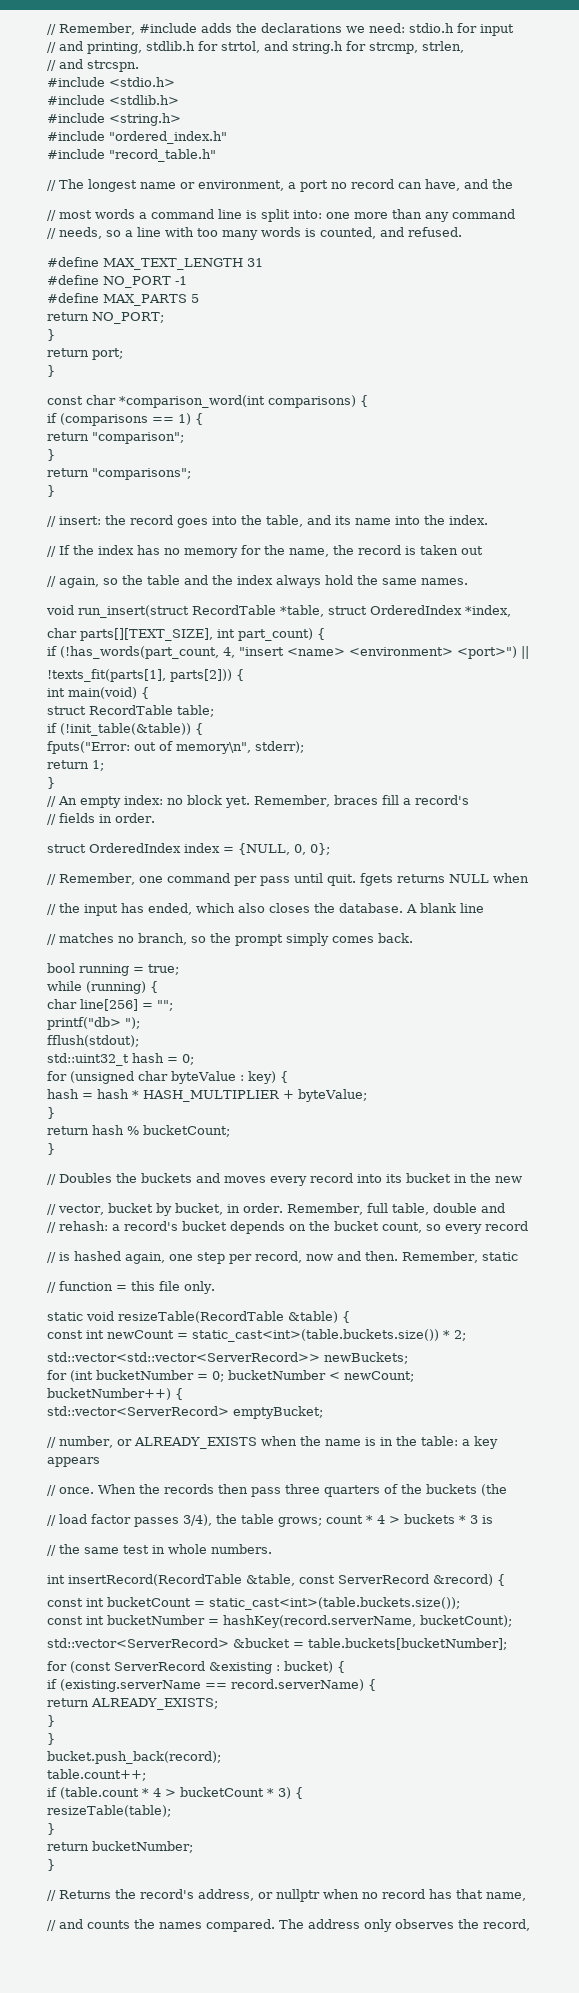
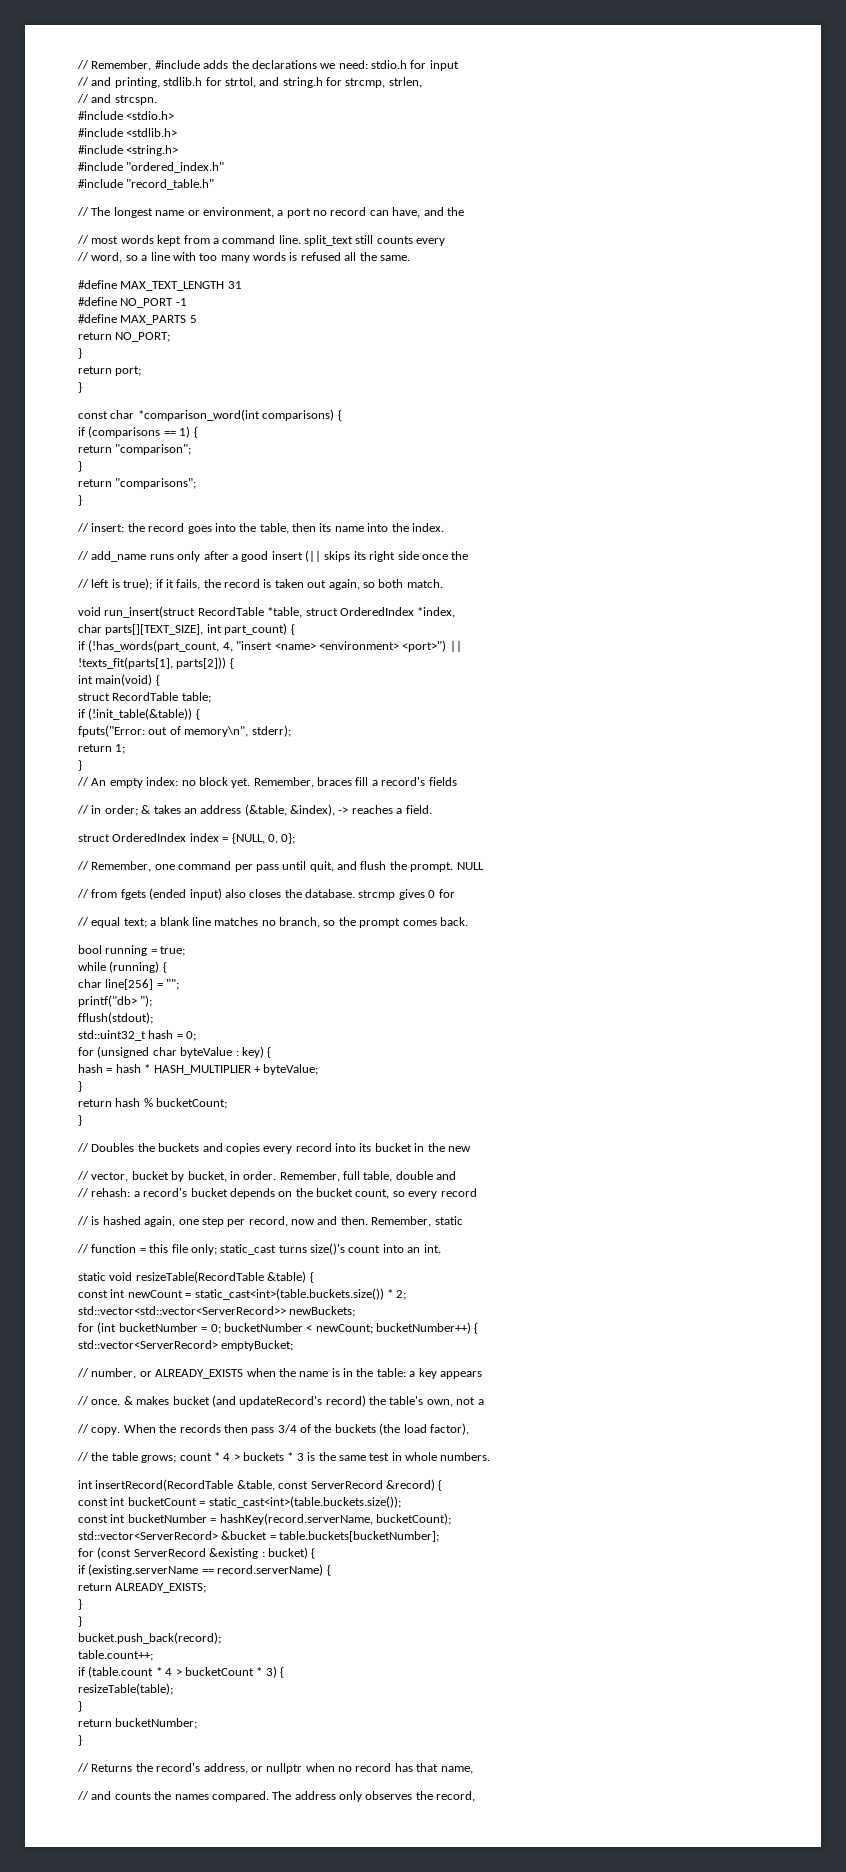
- // most words a command line is split into: one more than any command
- // needs, so a line with too many words is counted, and refused.
+ // most words kept from a command line. split_text still counts every
+ // word, so a line with too many words is refused all the same.
- // insert: the record goes into the table, and its name into the index.
+ // insert: the record goes into the table, then its name into the index.
- // If the index has no memory for the name, the record is taken out
- // again, so the table and the index always hold the same names.
+ // add_name runs only after a good insert (|| skips its right side once the
+ // left is true); if it fails, the record is taken out again, so both match.
- Remember, braces fill a record's
- // fields in order.
+ Remember, braces fill a record's fields
+ // in order; & takes an address (&table, &index), -> reaches a field.
- // Remember, one command per pass until quit. fgets returns NULL when
- // the input has ended, which also closes the database. A blank line
- // matches no branch, so the prompt simply comes back.
+ // Remember, one command per pass until quit, and flush the prompt. NULL
+ // from fgets (ended input) also closes the database. strcmp gives 0 for
+ // equal text; a blank line matches no branch, so the prompt comes back.
- // Doubles the buckets and moves every record into its bucket in the new
+ // Doubles the buckets and copies every record into its bucket in the new
- // function = this file only.
+ // function = this file only; static_cast turns size()'s count into an int.
+ & makes bucket (and updateRecord's record) the table's own, not a
+ // copy.
- When the records then pass three quarters of the buckets (the
- // load factor passes 3/4), the table grows; count * 4 > buckets * 3 is
- // the same test in whole numbers.
+ When the records then pass 3/4 of the buckets (the load factor),
+ // the table grows; count * 4 > buckets * 3 is the same test in whole numbers.

